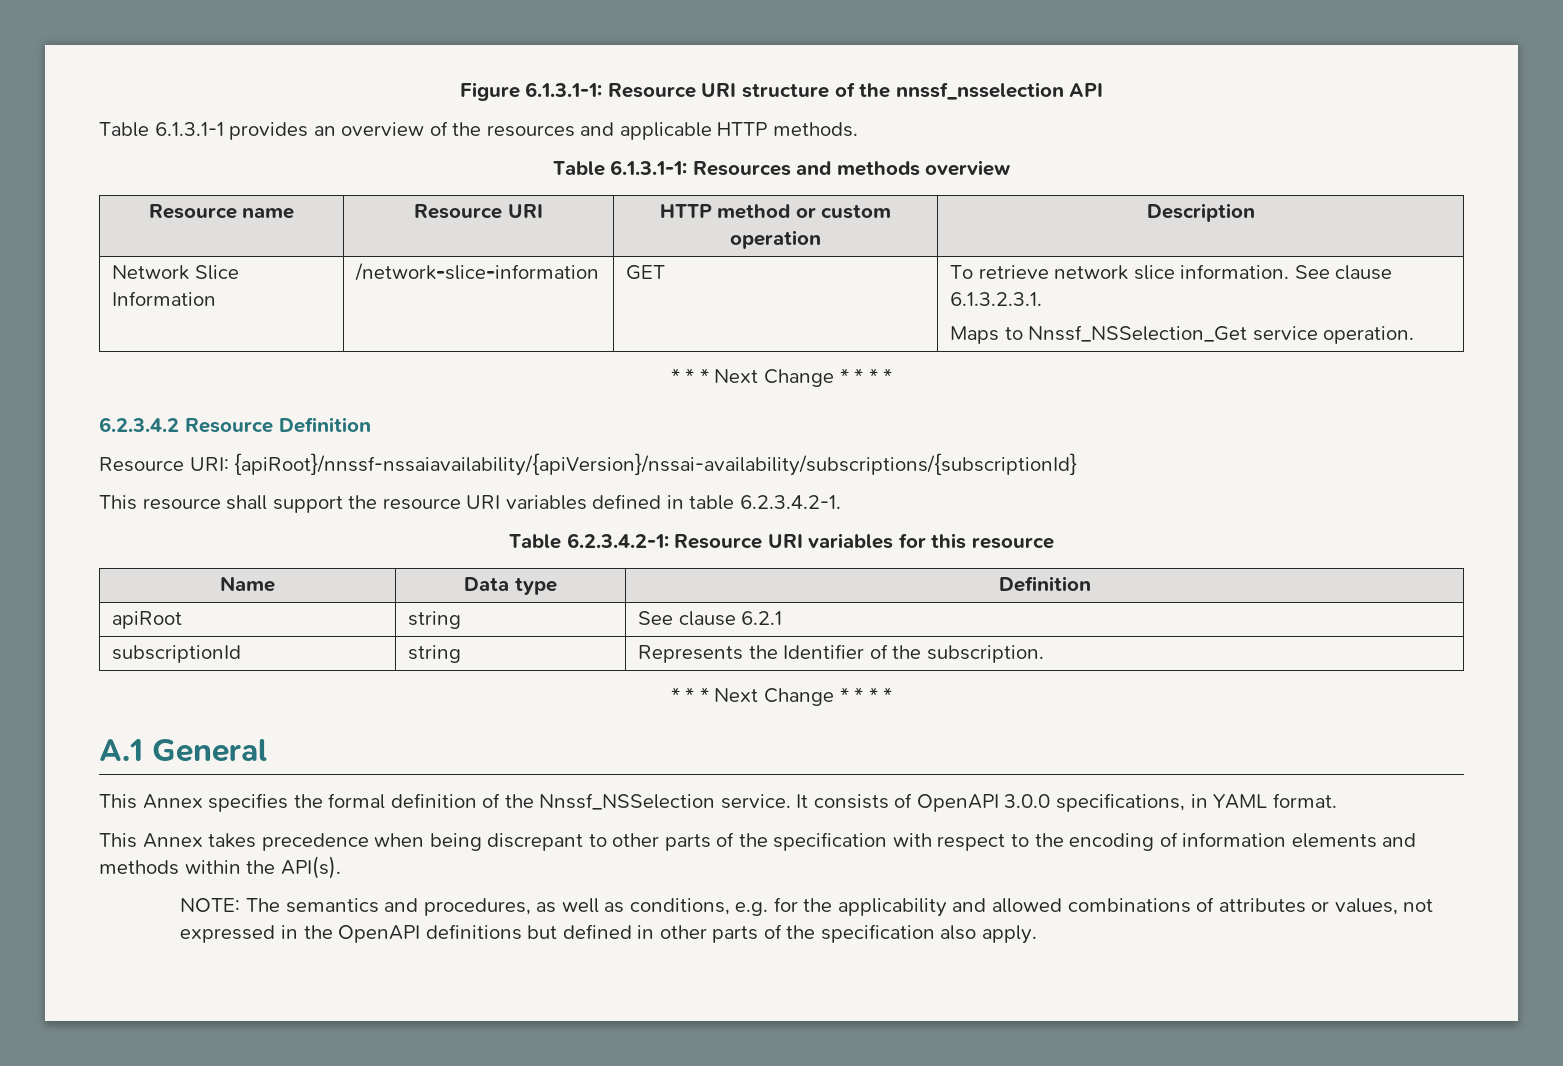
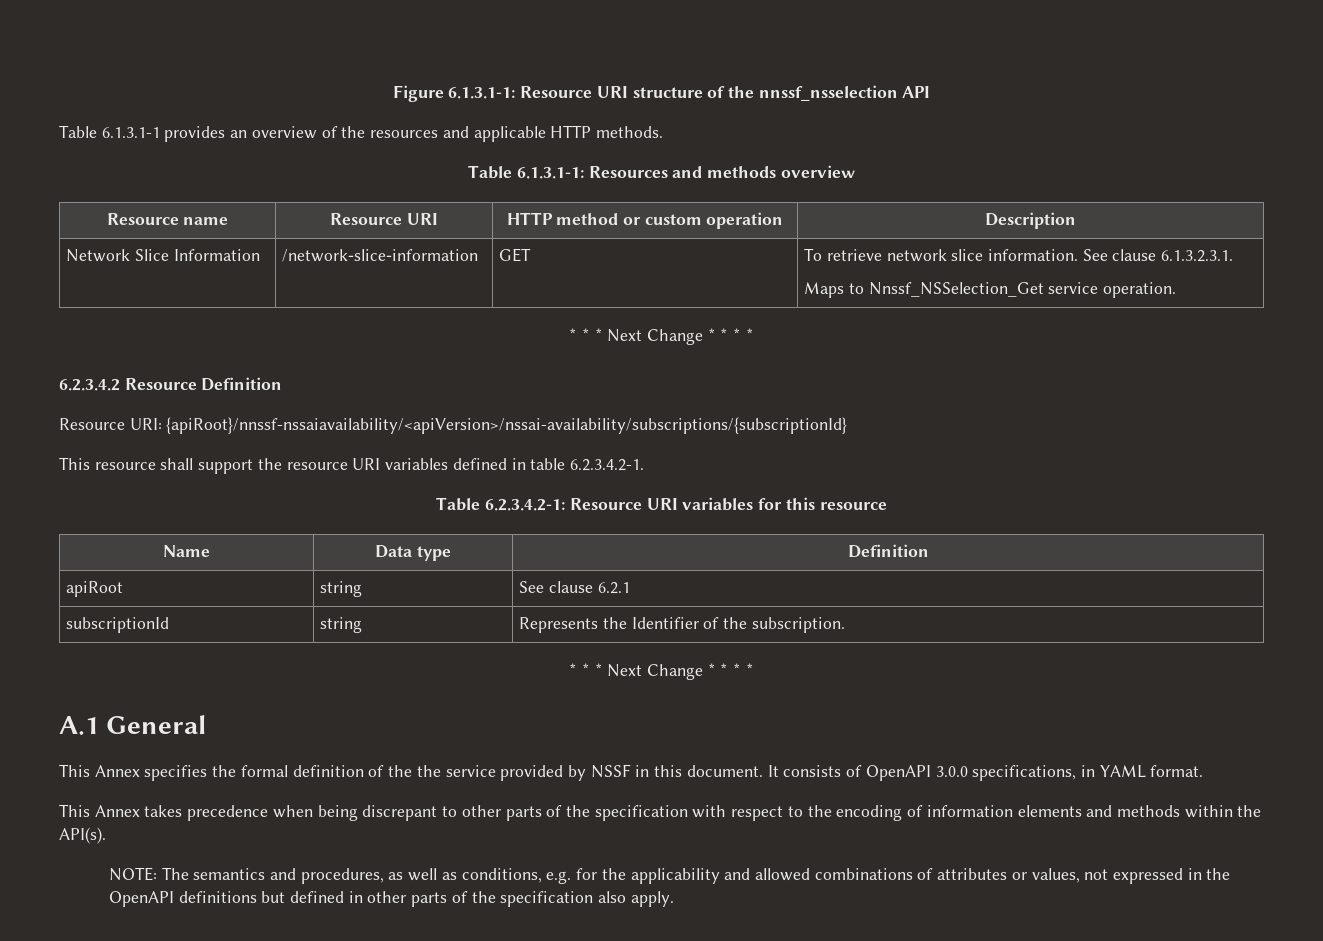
- Resource URI: {apiRoot}/nnssf-nssaiavailability/{apiVersion}/nssai-availability/subscriptions/{subscriptionId}
+ Resource URI: {apiRoot}/nnssf-nssaiavailability/<apiVersion>/nssai-availability/subscriptions/{subscriptionId}
- This Annex specifies the formal definition of the Nnssf_NSSelection service.
+ This Annex specifies the formal definition of the the service provided by NSSF in this document.

